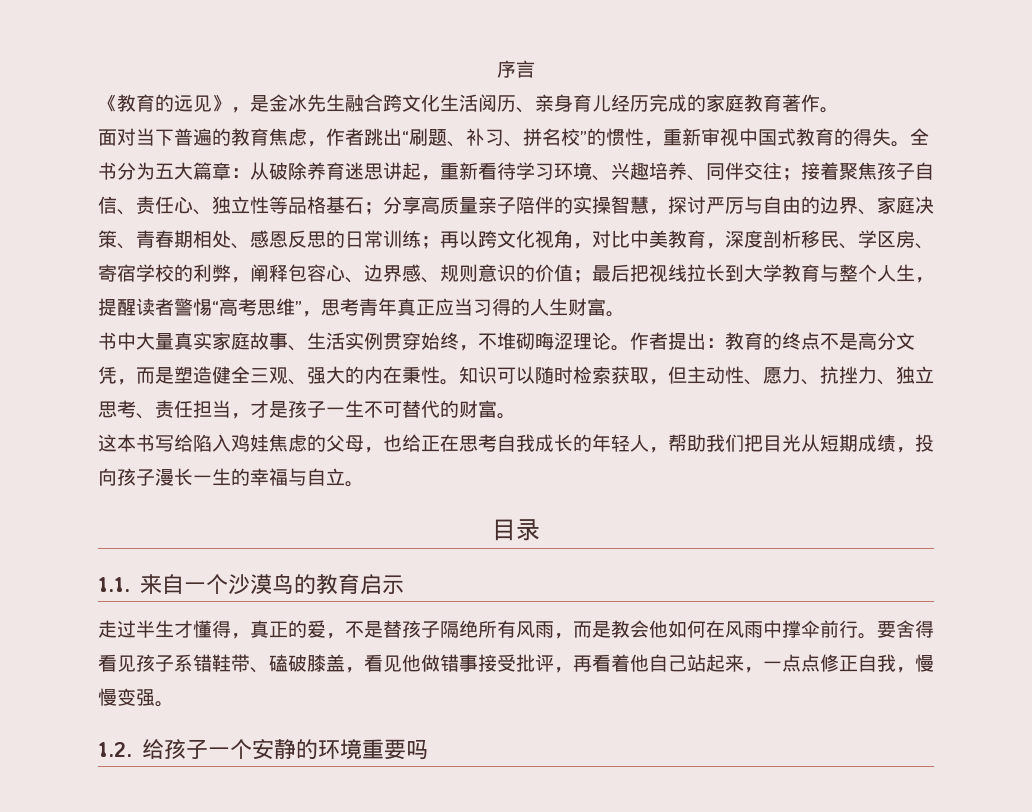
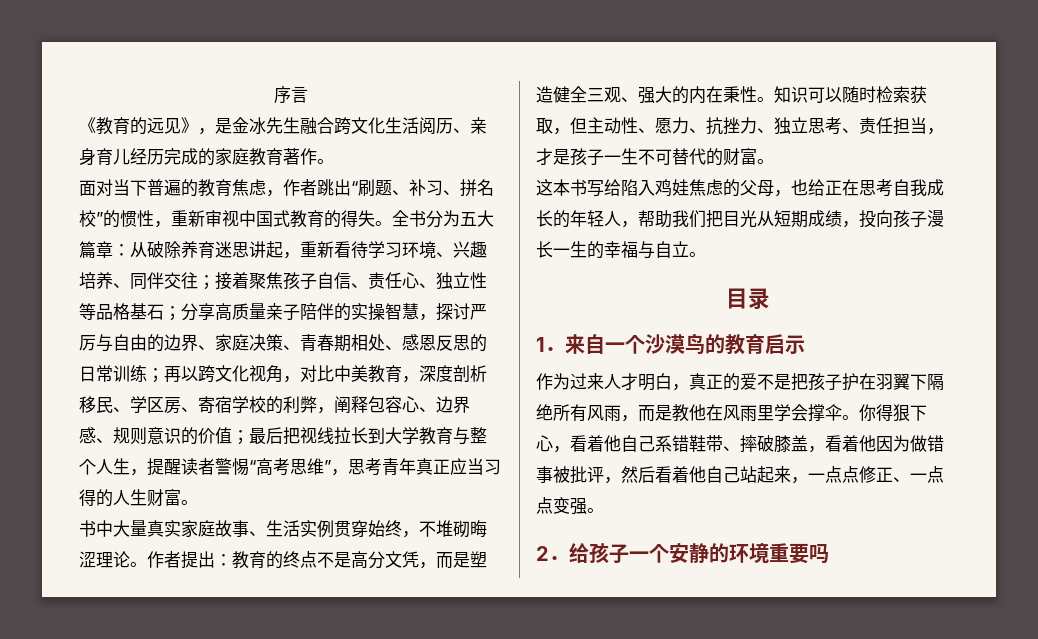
- 1.1.来自一个沙漠鸟的教育启示
+ 1．来自一个沙漠鸟的教育启示
- 走过半生才懂得，真正的爱，不是替孩子隔绝所有风雨，而是教会他如何在风雨中撑伞前行。要舍得看见孩子系错鞋带、磕破膝盖，看见他做错事接受批评，再看着他自己站起来，一点点修正自我，慢慢变强。
+ 作为过来人才明白，真正的爱不是把孩子护在羽翼下隔绝所有风雨，而是教他在风雨里学会撑伞。你得狠下心，看着他自己系错鞋带、摔破膝盖，看着他因为做错事被批评，然后看着他自己站起来，一点点修正、一点点变强。
- 1.2.给孩子一个安静的环境重要吗
+ 2．给孩子一个安静的环境重要吗

